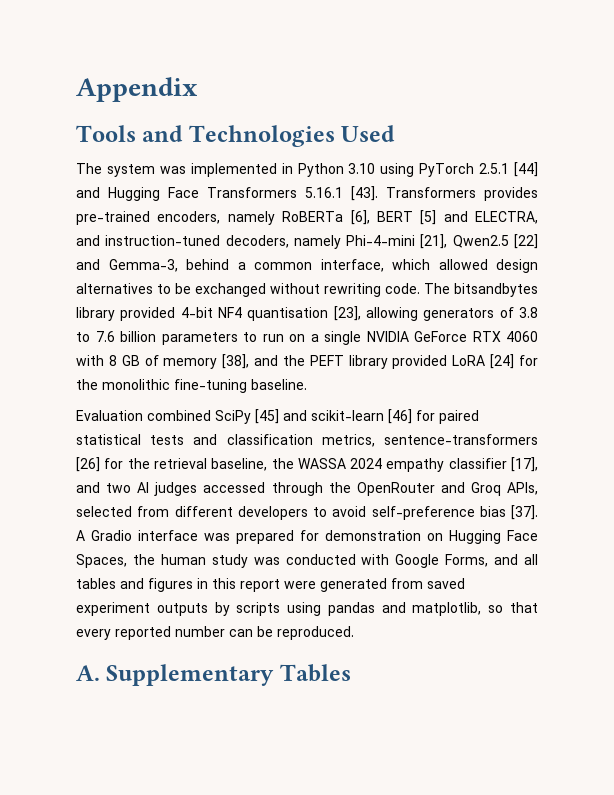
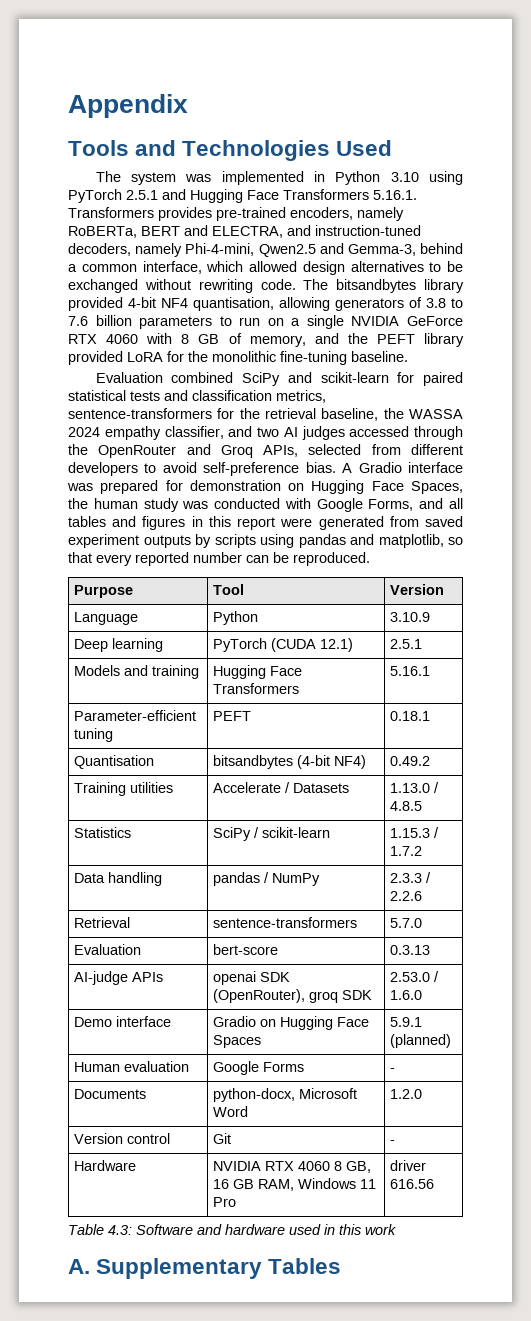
- The system was implemented in Python 3.10 using PyTorch 2.5.1 [44] and Hugging Face Transformers 5.16.1 [43]. Transformers provides pre-trained encoders, namely RoBERTa [6], BERT [5] and ELECTRA, and instruction-tuned decoders, namely Phi-4-mini [21], Qwen2.5 [22] and Gemma-3, behind a common interface, which allowed design alternatives to be exchanged without rewriting code.
+ The system was implemented in Python 3.10 using PyTorch 2.5.1 and Hugging Face Transformers 5.16.1. Transformers provides pre-trained encoders, namely RoBERTa, BERT and ELECTRA, and instruction-tuned decoders, namely Phi-4-mini, Qwen2.5 and Gemma-3, behind a common interface, which allowed design alternatives to be exchanged without rewriting code.
- The bitsandbytes library provided 4-bit NF4 quantisation [23], allowing generators of 3.8 to 7.6 billion parameters to run on a single NVIDIA GeForce RTX 4060 with 8 GB of memory [38], and the PEFT library provided LoRA [24] for the monolithic fine-tuning baseline.
+ The bitsandbytes library provided 4-bit NF4 quantisation, allowing generators of 3.8 to 7.6 billion parameters to run on a single NVIDIA GeForce RTX 4060 with 8 GB of memory, and the PEFT library provided LoRA for the monolithic fine-tuning baseline.
- Evaluation combined SciPy [45] and scikit-learn [46] for paired statistical tests and classification metrics, sentence-transformers [26] for the retrieval baseline, the WASSA 2024 empathy classifier [17], and two AI judges accessed through the OpenRouter and Groq APIs, selected from different developers to avoid self-preference bias [37].
+ Evaluation combined SciPy and scikit-learn for paired statistical tests and classification metrics, sentence-transformers for the retrieval baseline, the WASSA 2024 empathy classifier, and two AI judges accessed through the OpenRouter and Groq APIs, selected from different developers to avoid self-preference bias.
+ Purpose | Tool | Version
+ Language | Python | 3.10.9
+ Deep learning | PyTorch (CUDA 12.1) | 2.5.1
+ Models and training | Hugging Face Transformers | 5.16.1
+ Parameter-efficient tuning | PEFT | 0.18.1
+ Quantisation | bitsandbytes (4-bit NF4) | 0.49.2
+ Training utilities | Accelerate / Datasets | 1.13.0 / 4.8.5
+ Statistics | SciPy / scikit-learn | 1.15.3 / 1.7.2
+ Data handling | pandas / NumPy | 2.3.3 / 2.2.6
+ Retrieval | sentence-transformers | 5.7.0
+ Evaluation | bert-score | 0.3.13
+ AI-judge APIs | openai SDK (OpenRouter), groq SDK | 2.53.0 / 1.6.0
+ Demo interface | Gradio on Hugging Face Spaces | 5.9.1 (planned)
+ Human evaluation | Google Forms | -
+ Documents | python-docx, Microsoft Word | 1.2.0
+ Version control | Git | -
+ Hardware | NVIDIA RTX 4060 8 GB, 16 GB RAM, Windows 11 Pro | driver 616.56
+ Table 4.3: Software and hardware used in this work

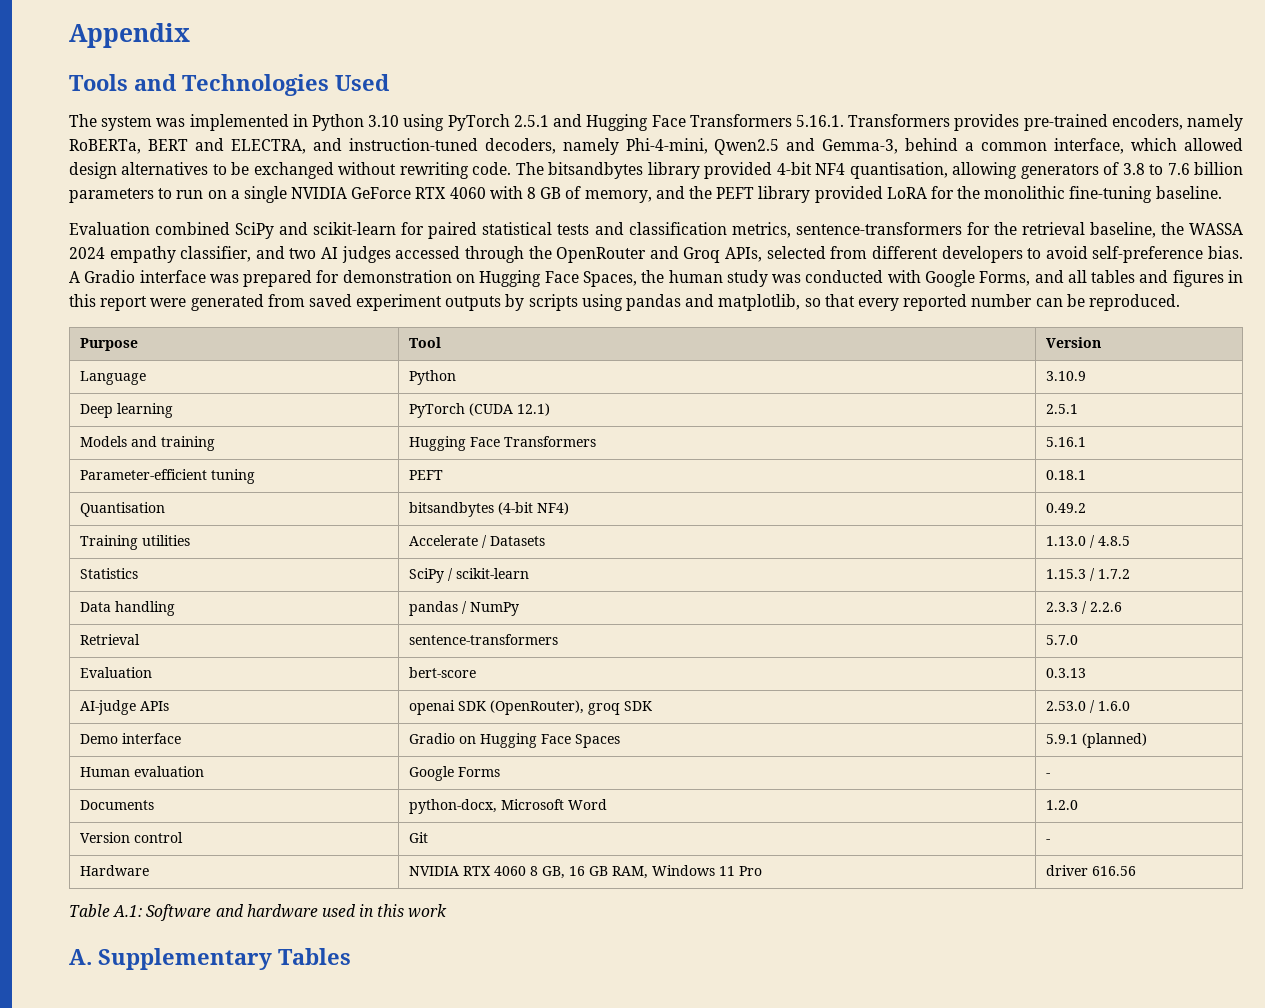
- Table 4.3: Software and hardware used in this work
+ Table A.1: Software and hardware used in this work

